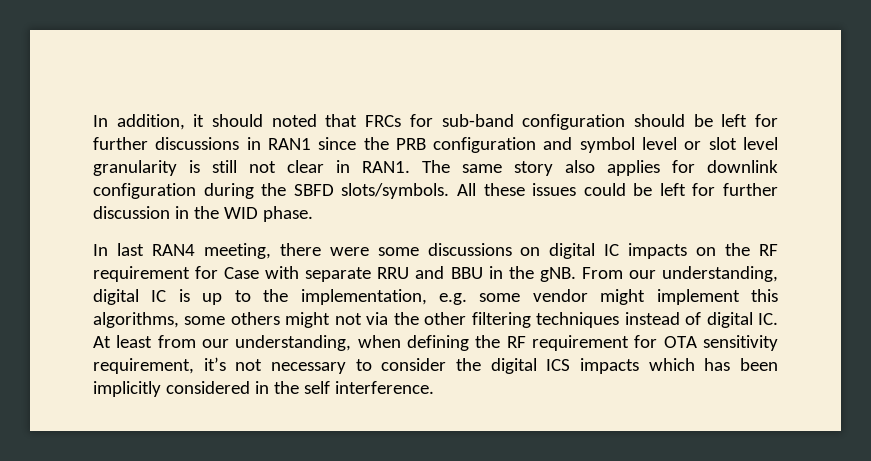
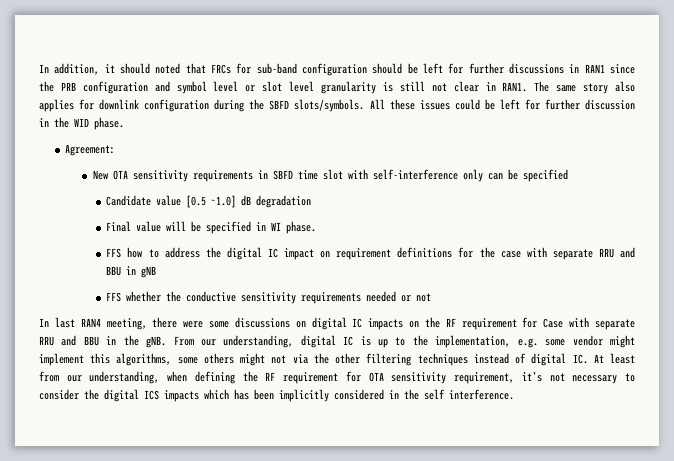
+ Agreement:
+ New OTA sensitivity requirements in SBFD time slot with self-interference only can be specified
+ Candidate value [0.5 ~1.0] dB degradation
+ Final value will be specified in WI phase.
+ FFS how to address the digital IC impact on requirement definitions for the case with separate RRU and BBU in gNB
+ FFS whether the conductive sensitivity requirements needed or not

